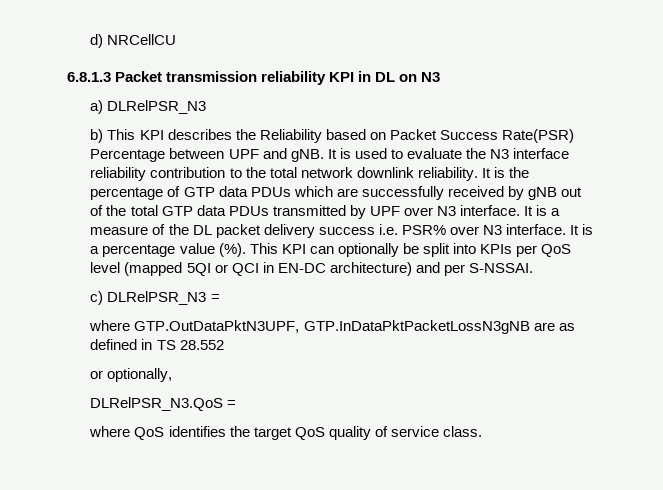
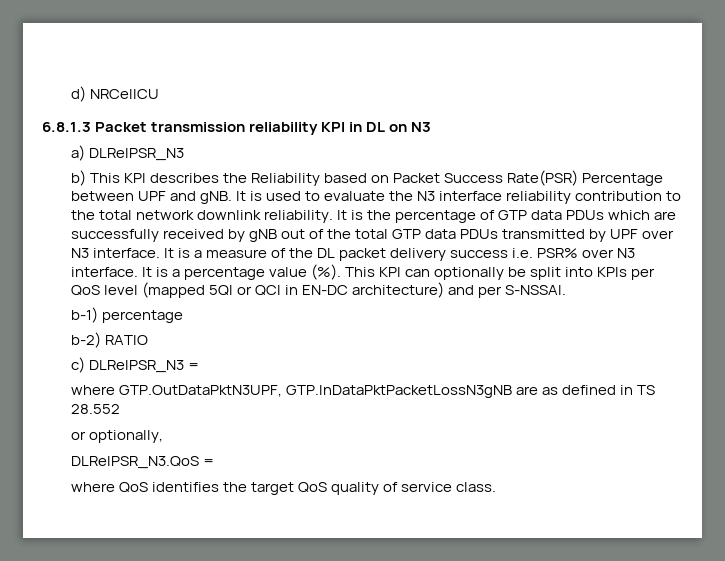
+ b-1) percentage
+ b-2) RATIO

